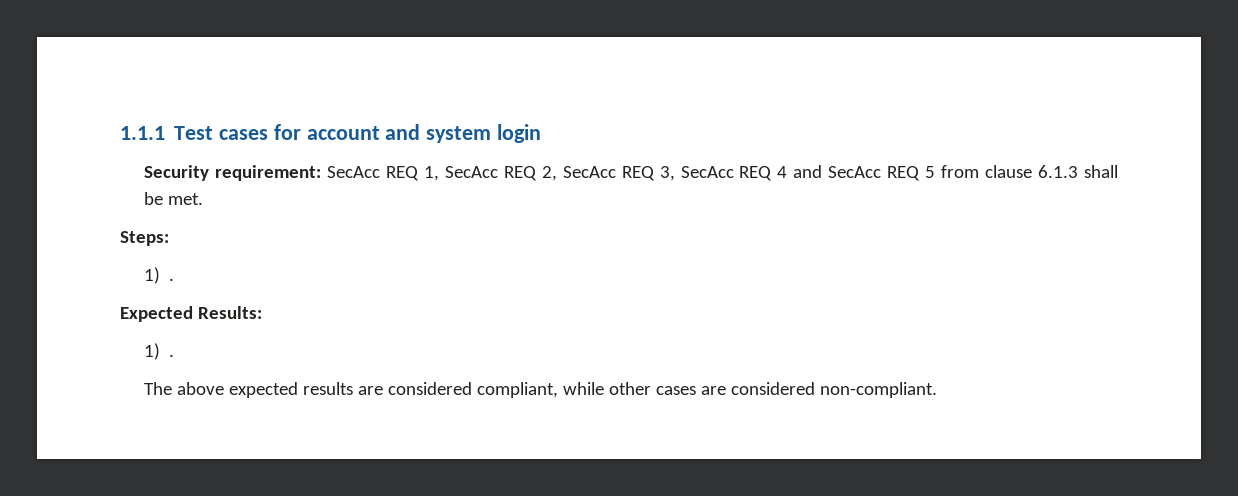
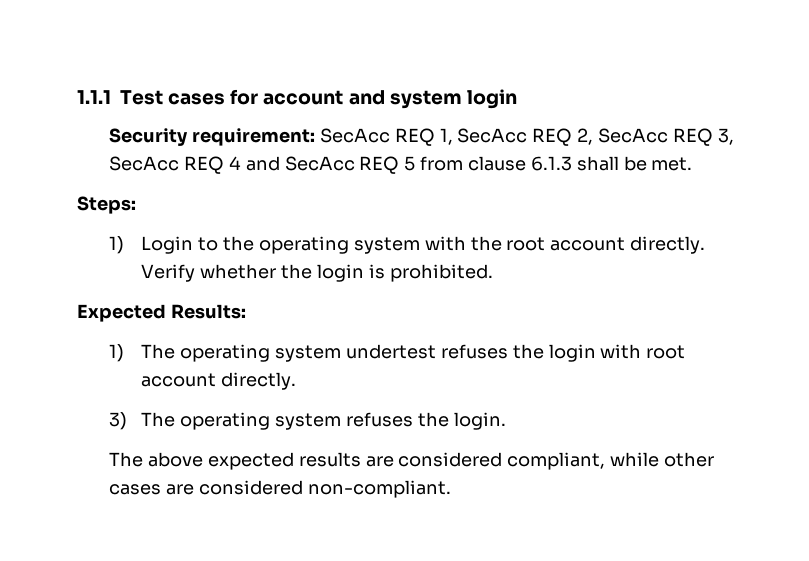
  Steps:
- 1) .
+ 1) Login to the operating system with the root account directly. Verify whether the login is prohibited.
  Expected Results:
- 1) .
+ 1) The operating system undertest refuses the login with root account directly.
+ 3) The operating system refuses the login.

